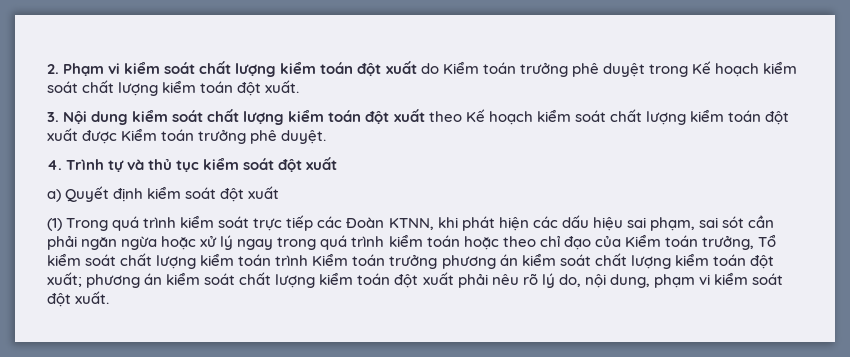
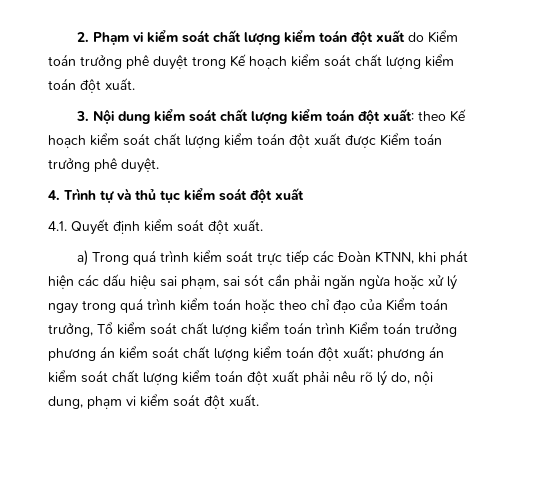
- 3. Nội dung kiểm soát chất lượng kiểm toán đột xuất theo Kế hoạch kiểm soát chất lượng kiểm toán đột xuất được Kiểm toán trưởng phê duyệt.
+ 3. Nội dung kiểm soát chất lượng kiểm toán đột xuất: theo Kế hoạch kiểm soát chất lượng kiểm toán đột xuất được Kiểm toán trưởng phê duyệt.
- a) Quyết định kiểm soát đột xuất
- (1) Trong quá trình kiểm soát trực tiếp các Đoàn KTNN, khi phát hiện các dấu hiệu sai phạm, sai sót cần phải ngăn ngừa hoặc xử lý ngay trong quá trình kiểm toán hoặc theo chỉ đạo của Kiểm toán trưởng, Tổ kiểm soát chất lượng kiểm toán trình Kiểm toán trưởng phương án kiểm soát chất lượng kiểm toán đột xuất;
+ 4.1. Quyết định kiểm soát đột xuất.
+ a) Trong quá trình kiểm soát trực tiếp các Đoàn KTNN, khi phát hiện các dấu hiệu sai phạm, sai sót cần phải ngăn ngừa hoặc xử lý ngay trong quá trình kiểm toán hoặc theo chỉ đạo của Kiểm toán trưởng, Tổ kiểm soát chất lượng kiểm toán trình Kiểm toán trưởng phương án kiểm soát chất lượng kiểm toán đột xuất;

